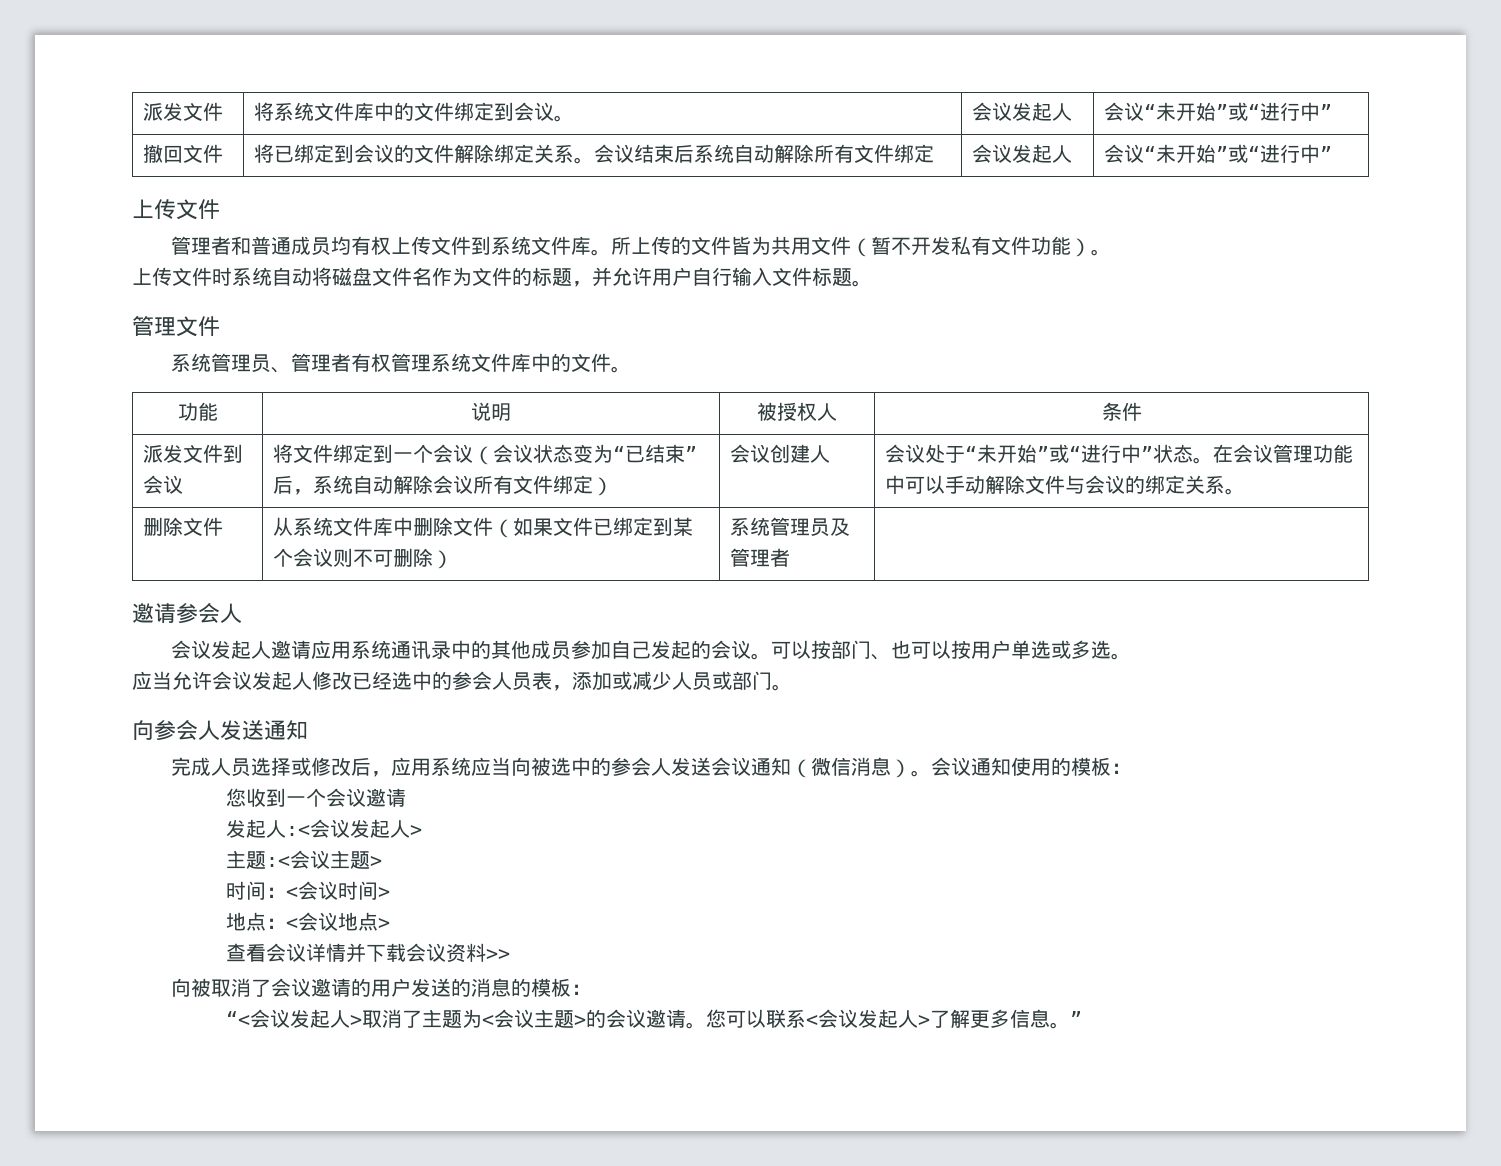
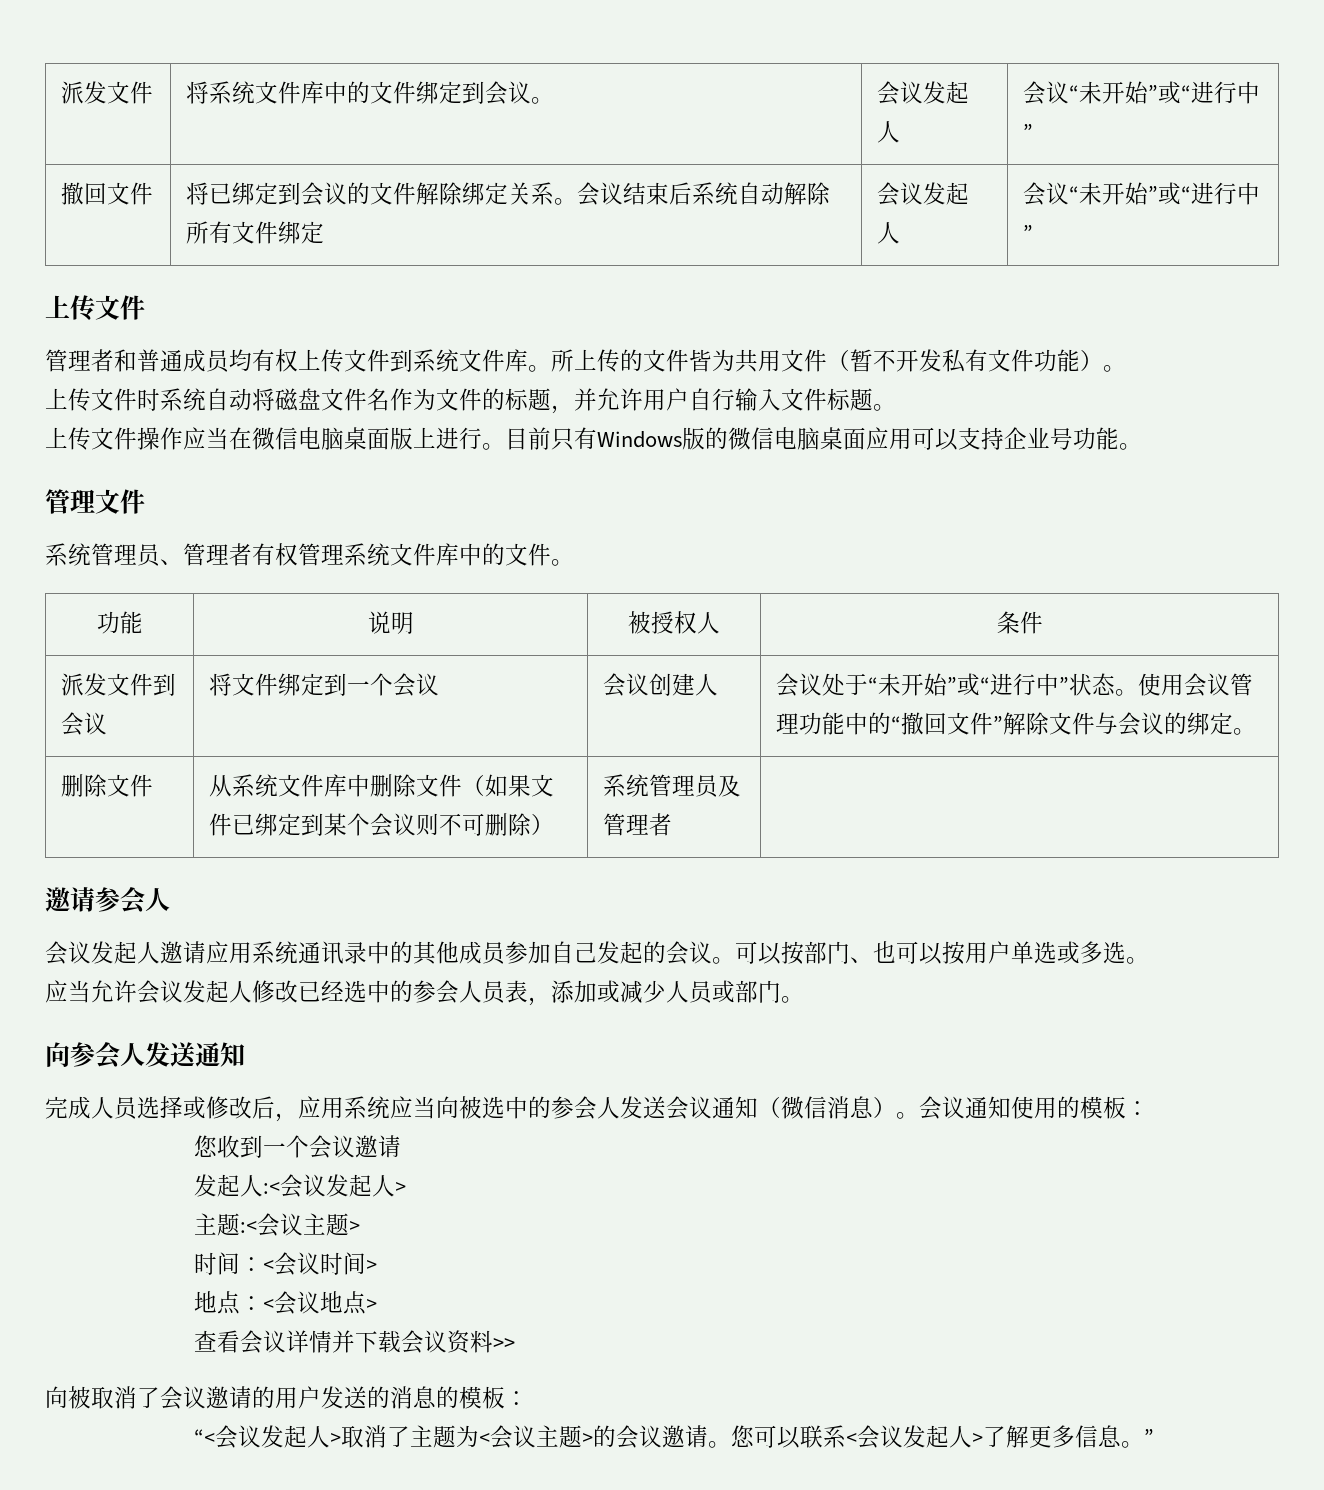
+ 上传文件操作应当在微信电脑桌面版上进行。目前只有Windows版的微信电脑桌面应用可以支持企业号功能。
- 将文件绑定到一个会议（会议状态变为“已结束”后，系统自动解除会议所有文件绑定）
+ 将文件绑定到一个会议
- 在会议管理功能中可以手动解除文件与会议的绑定关系。
+ 使用会议管理功能中的“撤回文件”解除文件与会议的绑定。

